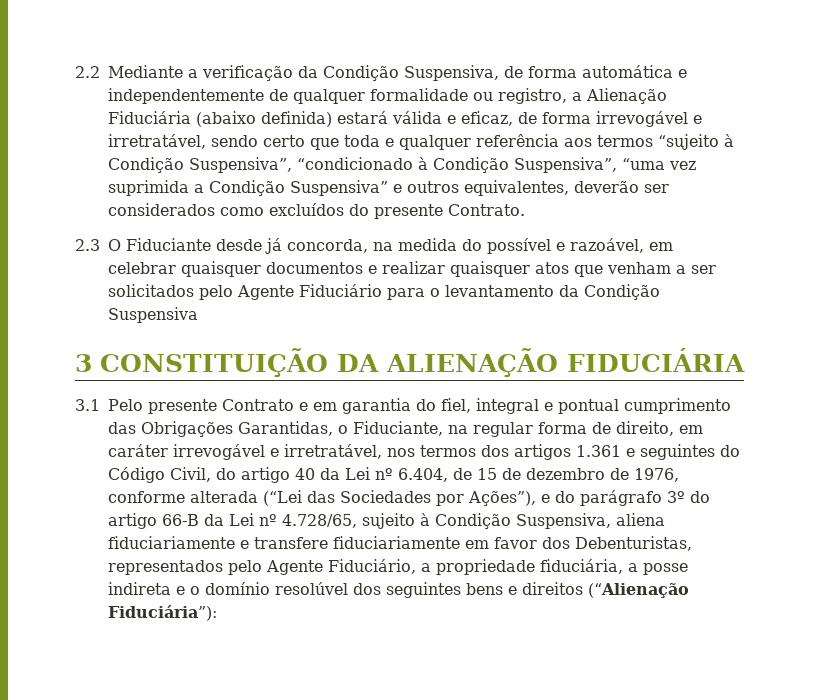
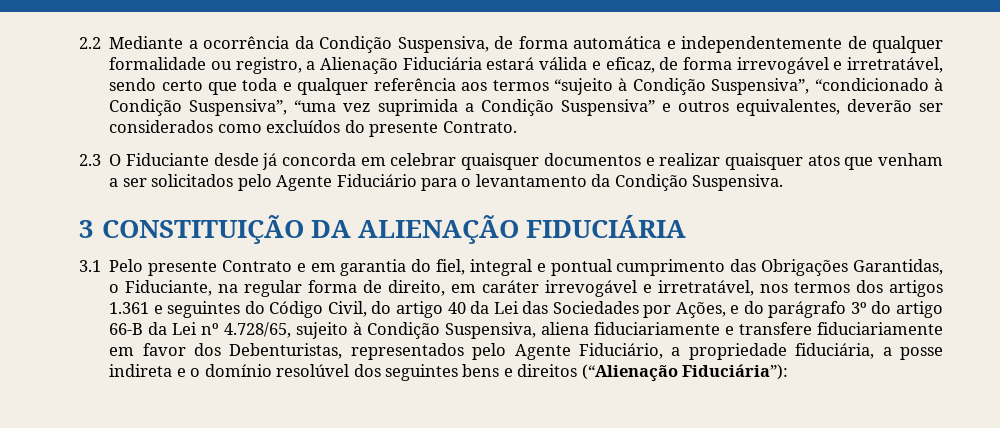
- 2.2 Mediante a verificação da Condição Suspensiva, de forma automática e independentemente de qualquer formalidade ou registro, a Alienação Fiduciária (abaixo definida) estará válida e eficaz, de forma irrevogável e irretratável, sendo certo que toda e qualquer referência aos termos “sujeito à Condição Suspensiva”, “condicionado à Condição Suspensiva”, “uma vez suprimida a Condição Suspensiva” e outros equivalentes, deverão ser considerados como excluídos do presente Contrato.
+ 2.2 Mediante a ocorrência da Condição Suspensiva, de forma automática e independentemente de qualquer formalidade ou registro, a Alienação Fiduciária estará válida e eficaz, de forma irrevogável e irretratável, sendo certo que toda e qualquer referência aos termos “sujeito à Condição Suspensiva”, “condicionado à Condição Suspensiva”, “uma vez suprimida a Condição Suspensiva” e outros equivalentes, deverão ser considerados como excluídos do presente Contrato.
- 2.3 O Fiduciante desde já concorda, na medida do possível e razoável, em celebrar quaisquer documentos e realizar quaisquer atos que venham a ser solicitados pelo Agente Fiduciário para o levantamento da Condição Suspensiva
+ 2.3 O Fiduciante desde já concorda em celebrar quaisquer documentos e realizar quaisquer atos que venham a ser solicitados pelo Agente Fiduciário para o levantamento da Condição Suspensiva.
- 3.1 Pelo presente Contrato e em garantia do fiel, integral e pontual cumprimento das Obrigações Garantidas, o Fiduciante, na regular forma de direito, em caráter irrevogável e irretratável, nos termos dos artigos 1.361 e seguintes do Código Civil, do artigo 40 da Lei nº 6.404, de 15 de dezembro de 1976, conforme alterada (“Lei das Sociedades por Ações”), e do parágrafo 3º do artigo 66-B da Lei nº 4.728/65, sujeito à Condição Suspensiva, aliena fiduciariamente e transfere fiduciariamente em favor dos Debenturistas, representados pelo Agente Fiduciário, a propriedade fiduciária, a posse indireta e o domínio resolúvel dos seguintes bens e direitos (“Alienação Fiduciária”):
+ 3.1 Pelo presente Contrato e em garantia do fiel, integral e pontual cumprimento das Obrigações Garantidas, o Fiduciante, na regular forma de direito, em caráter irrevogável e irretratável, nos termos dos artigos 1.361 e seguintes do Código Civil, do artigo 40 da Lei das Sociedades por Ações, e do parágrafo 3º do artigo 66-B da Lei nº 4.728/65, sujeito à Condição Suspensiva, aliena fiduciariamente e transfere fiduciariamente em favor dos Debenturistas, representados pelo Agente Fiduciário, a propriedade fiduciária, a posse indireta e o domínio resolúvel dos seguintes bens e direitos (“Alienação Fiduciária”):

